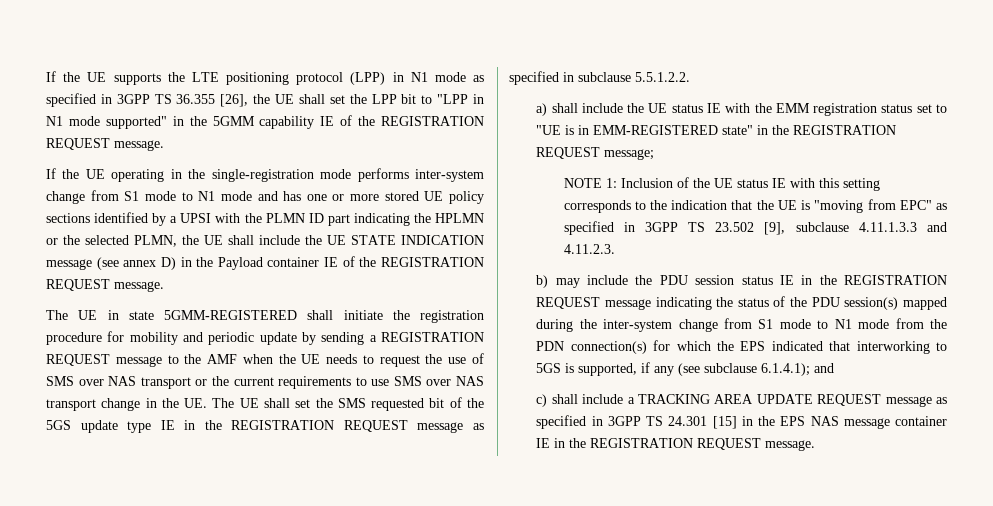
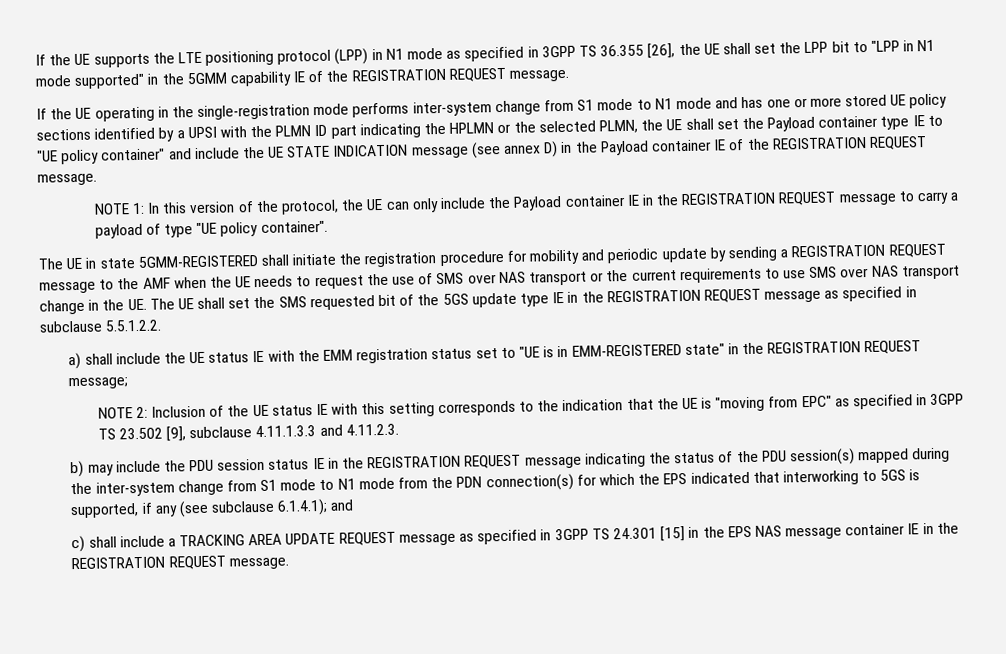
- If the UE operating in the single-registration mode performs inter-system change from S1 mode to N1 mode and has one or more stored UE policy sections identified by a UPSI with the PLMN ID part indicating the HPLMN or the selected PLMN, the UE shall include the UE STATE INDICATION message (see annex D) in the Payload container IE of the REGISTRATION REQUEST message.
+ If the UE operating in the single-registration mode performs inter-system change from S1 mode to N1 mode and has one or more stored UE policy sections identified by a UPSI with the PLMN ID part indicating the HPLMN or the selected PLMN, the UE shall set the Payload container type IE to "UE policy container" and include the UE STATE INDICATION message (see annex D) in the Payload container IE of the REGISTRATION REQUEST message.
+ NOTE 1: In this version of the protocol, the UE can only include the Payload container IE in the REGISTRATION REQUEST message to carry a payload of type "UE policy container".
- NOTE 1: Inclusion of the UE status IE with this setting corresponds to the indication that the UE is "moving from EPC" as specified in 3GPP TS 23.502 [9], subclause 4.11.1.3.3 and 4.11.2.3.
+ NOTE 2: Inclusion of the UE status IE with this setting corresponds to the indication that the UE is "moving from EPC" as specified in 3GPP TS 23.502 [9], subclause 4.11.1.3.3 and 4.11.2.3.

